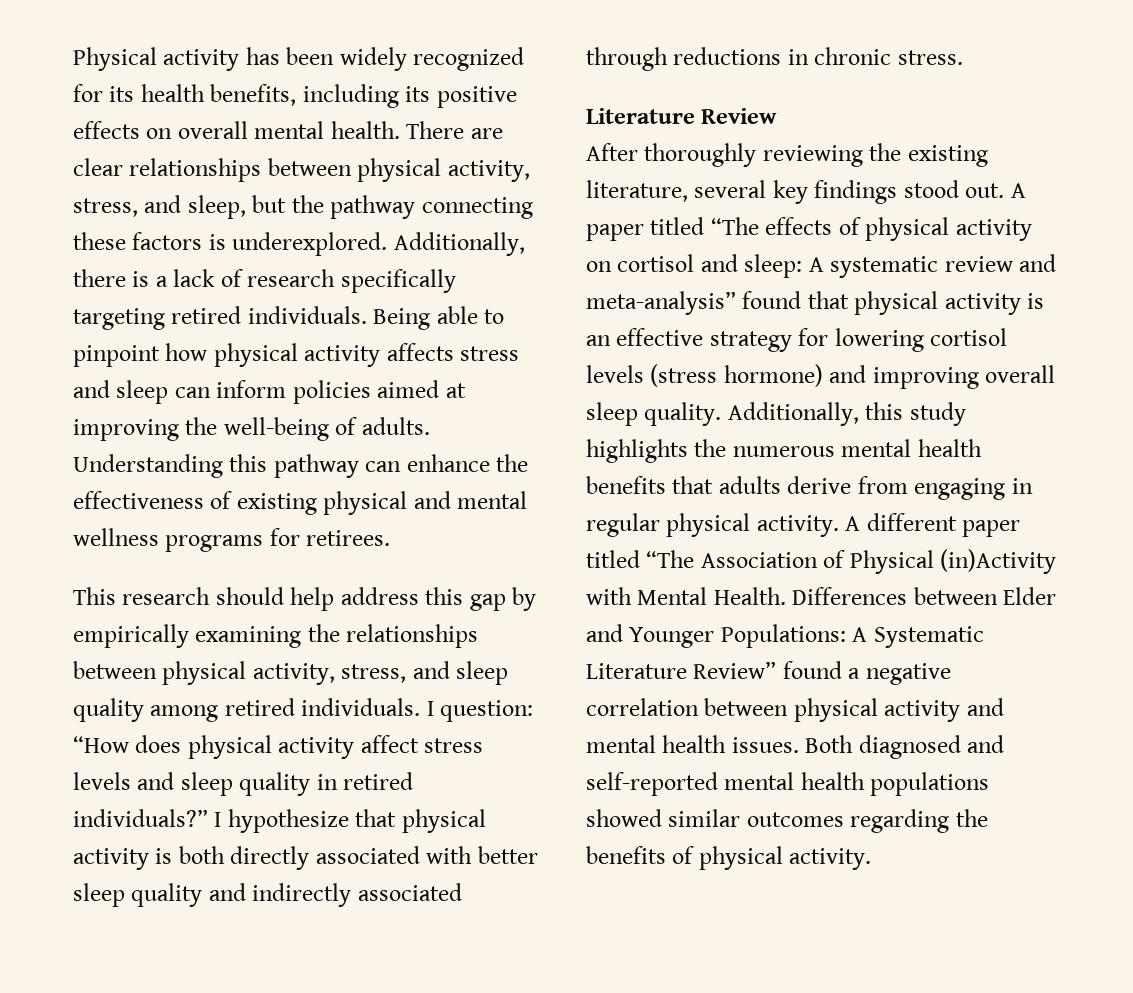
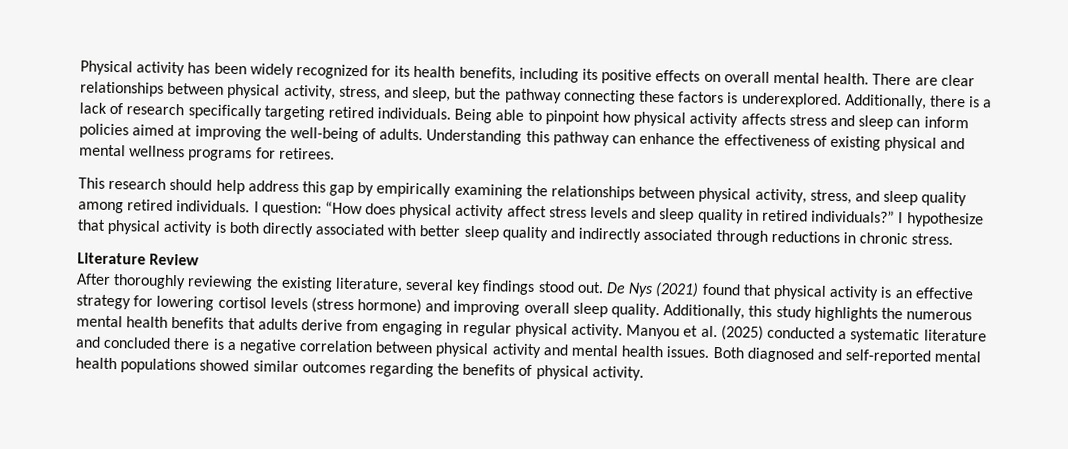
- A paper titled “The effects of physical activity on cortisol and sleep: A systematic review and meta-analysis” found that physical activity is an effective strategy for lowering cortisol levels (stress hormone) and improving overall sleep quality.
+ De Nys (2021) found that physical activity is an effective strategy for lowering cortisol levels (stress hormone) and improving overall sleep quality.
- A different paper titled “The Association of Physical (in)Activity with Mental Health. Differences between Elder and Younger Populations: A Systematic Literature Review” found a negative correlation between physical activity and mental health issues.
+ Manyou et al. (2025) conducted a systematic literature and concluded there is a negative correlation between physical activity and mental health issues.

